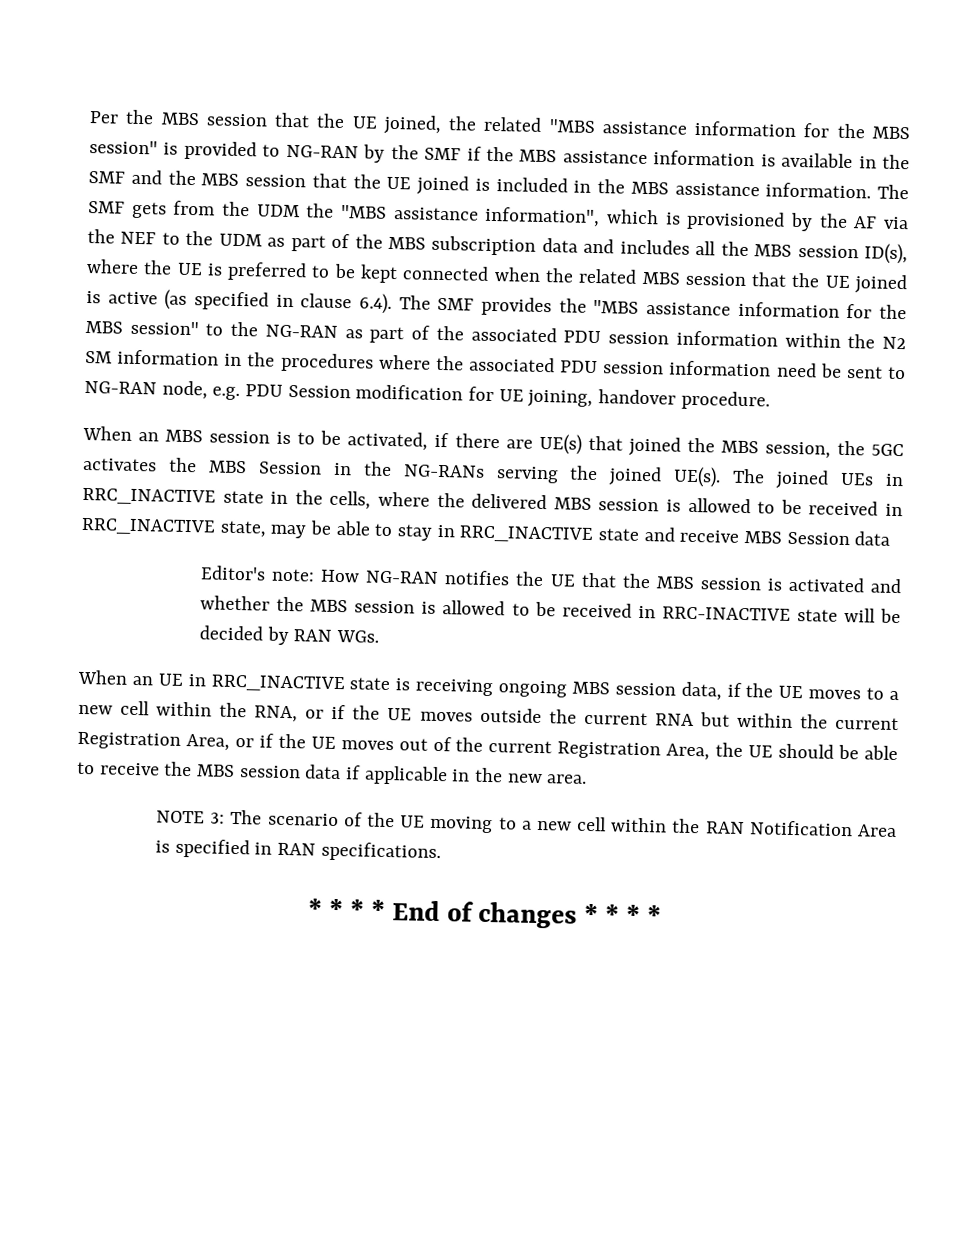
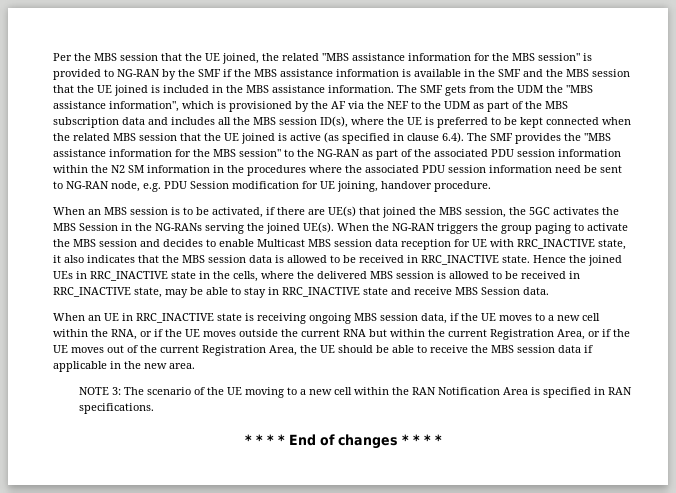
- The joined UEs in RRC_INACTIVE state in the cells, where the delivered MBS session is allowed to be received in RRC_INACTIVE state, may be able to stay in RRC_INACTIVE state and receive MBS Session data
- Editor's note: How NG-RAN notifies the UE that the MBS session is activated and whether the MBS session is allowed to be received in RRC-INACTIVE state will be decided by RAN WGs.
+ When the NG-RAN triggers the group paging to activate the MBS session and decides to enable Multicast MBS session data reception for UE with RRC_INACTIVE state, it also indicates that the MBS session data is allowed to be received in RRC_INACTIVE state. Hence the joined UEs in RRC_INACTIVE state in the cells, where the delivered MBS session is allowed to be received in RRC_INACTIVE state, may be able to stay in RRC_INACTIVE state and receive MBS Session data.

